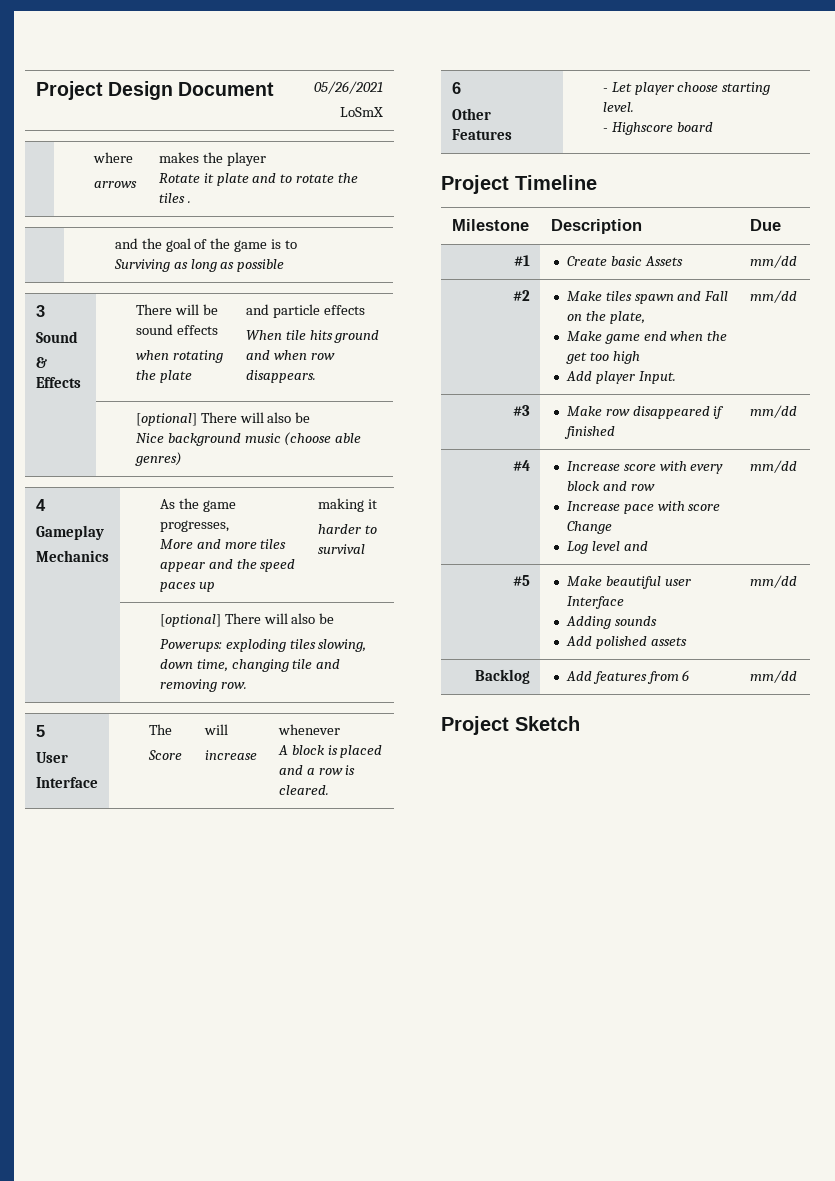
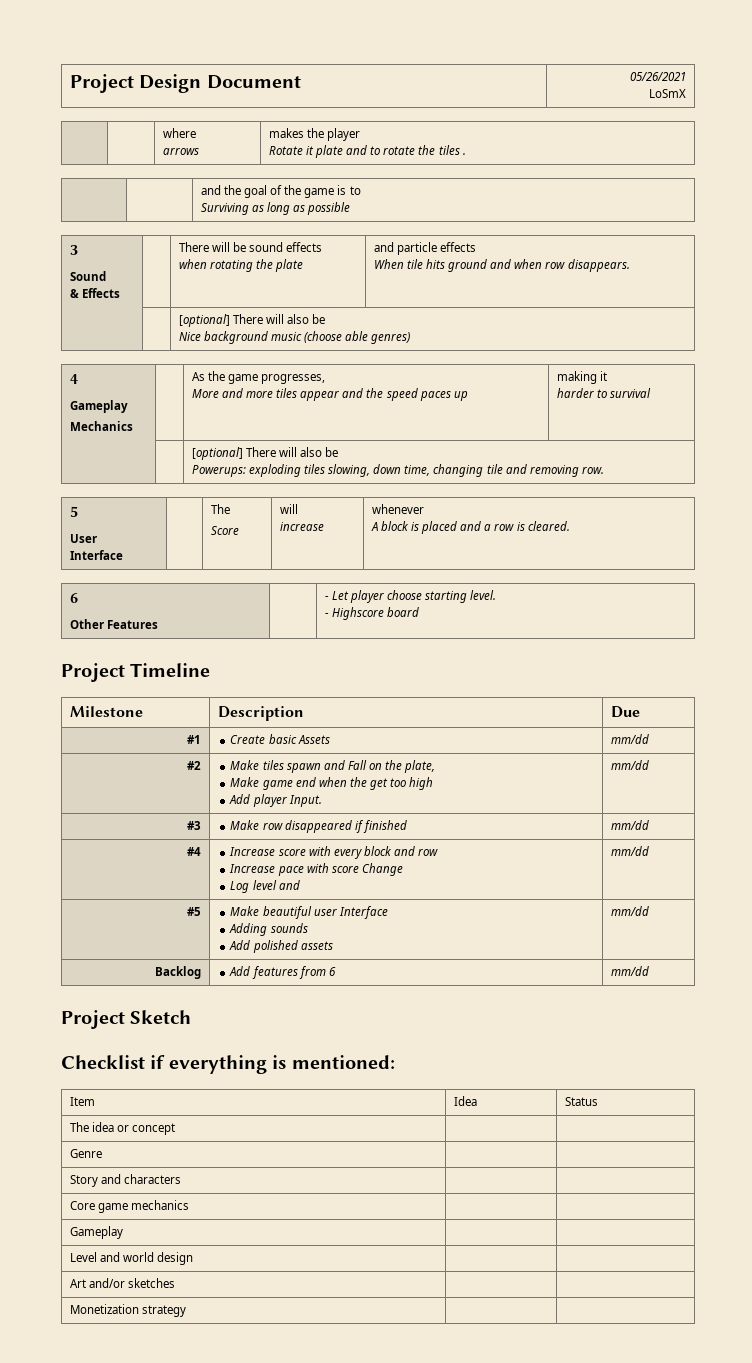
+ Checklist if everything is mentioned:
+ Item | Idea | Status
+ The idea or concept | |
+ Genre | |
+ Story and characters | |
+ Core game mechanics | |
+ Gameplay | |
+ Level and world design | |
+ Art and/or sketches | |
+ Monetization strategy | |

